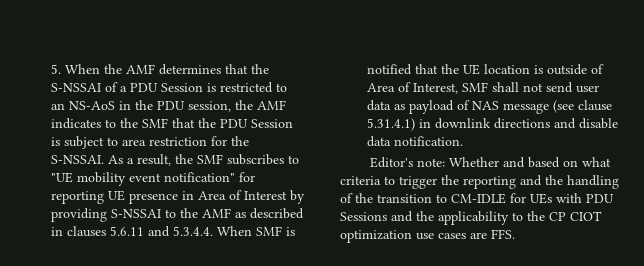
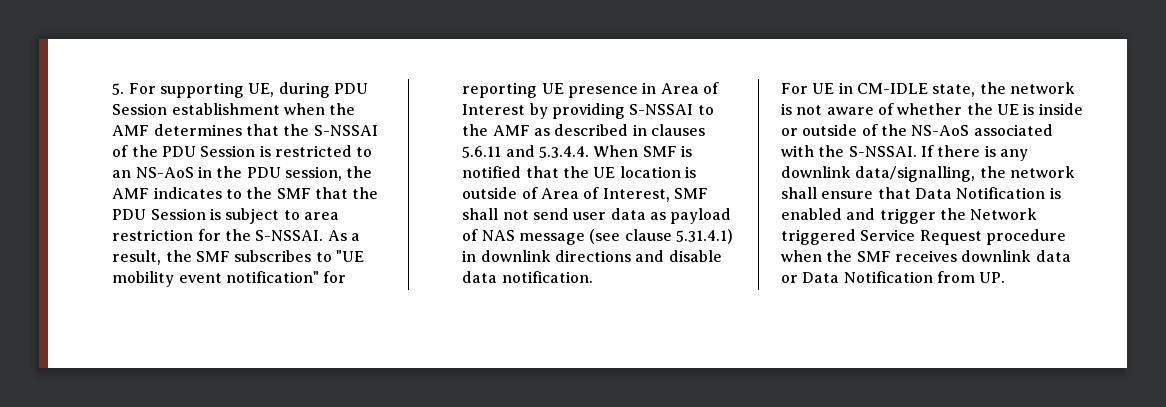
- 5. When the AMF determines that the S-NSSAI of a PDU Session is restricted to an NS-AoS in the PDU session, the AMF indicates to the SMF that the PDU Session is subject to area restriction for the S-NSSAI.
+ 5. For supporting UE, during PDU Session establishment when the AMF determines that the S-NSSAI of the PDU Session is restricted to an NS-AoS in the PDU session, the AMF indicates to the SMF that the PDU Session is subject to area restriction for the S-NSSAI.
- Editor's note: Whether and based on what criteria to trigger the reporting and the handling of the transition to CM-IDLE for UEs with PDU Sessions and the applicability to the CP CIOT optimization use cases are FFS.
+ For UE in CM-IDLE state, the network is not aware of whether the UE is inside or outside of the NS-AoS associated with the S-NSSAI. If there is any downlink data/signalling, the network shall ensure that Data Notification is enabled and trigger the Network triggered Service Request procedure when the SMF receives downlink data or Data Notification from UP.

